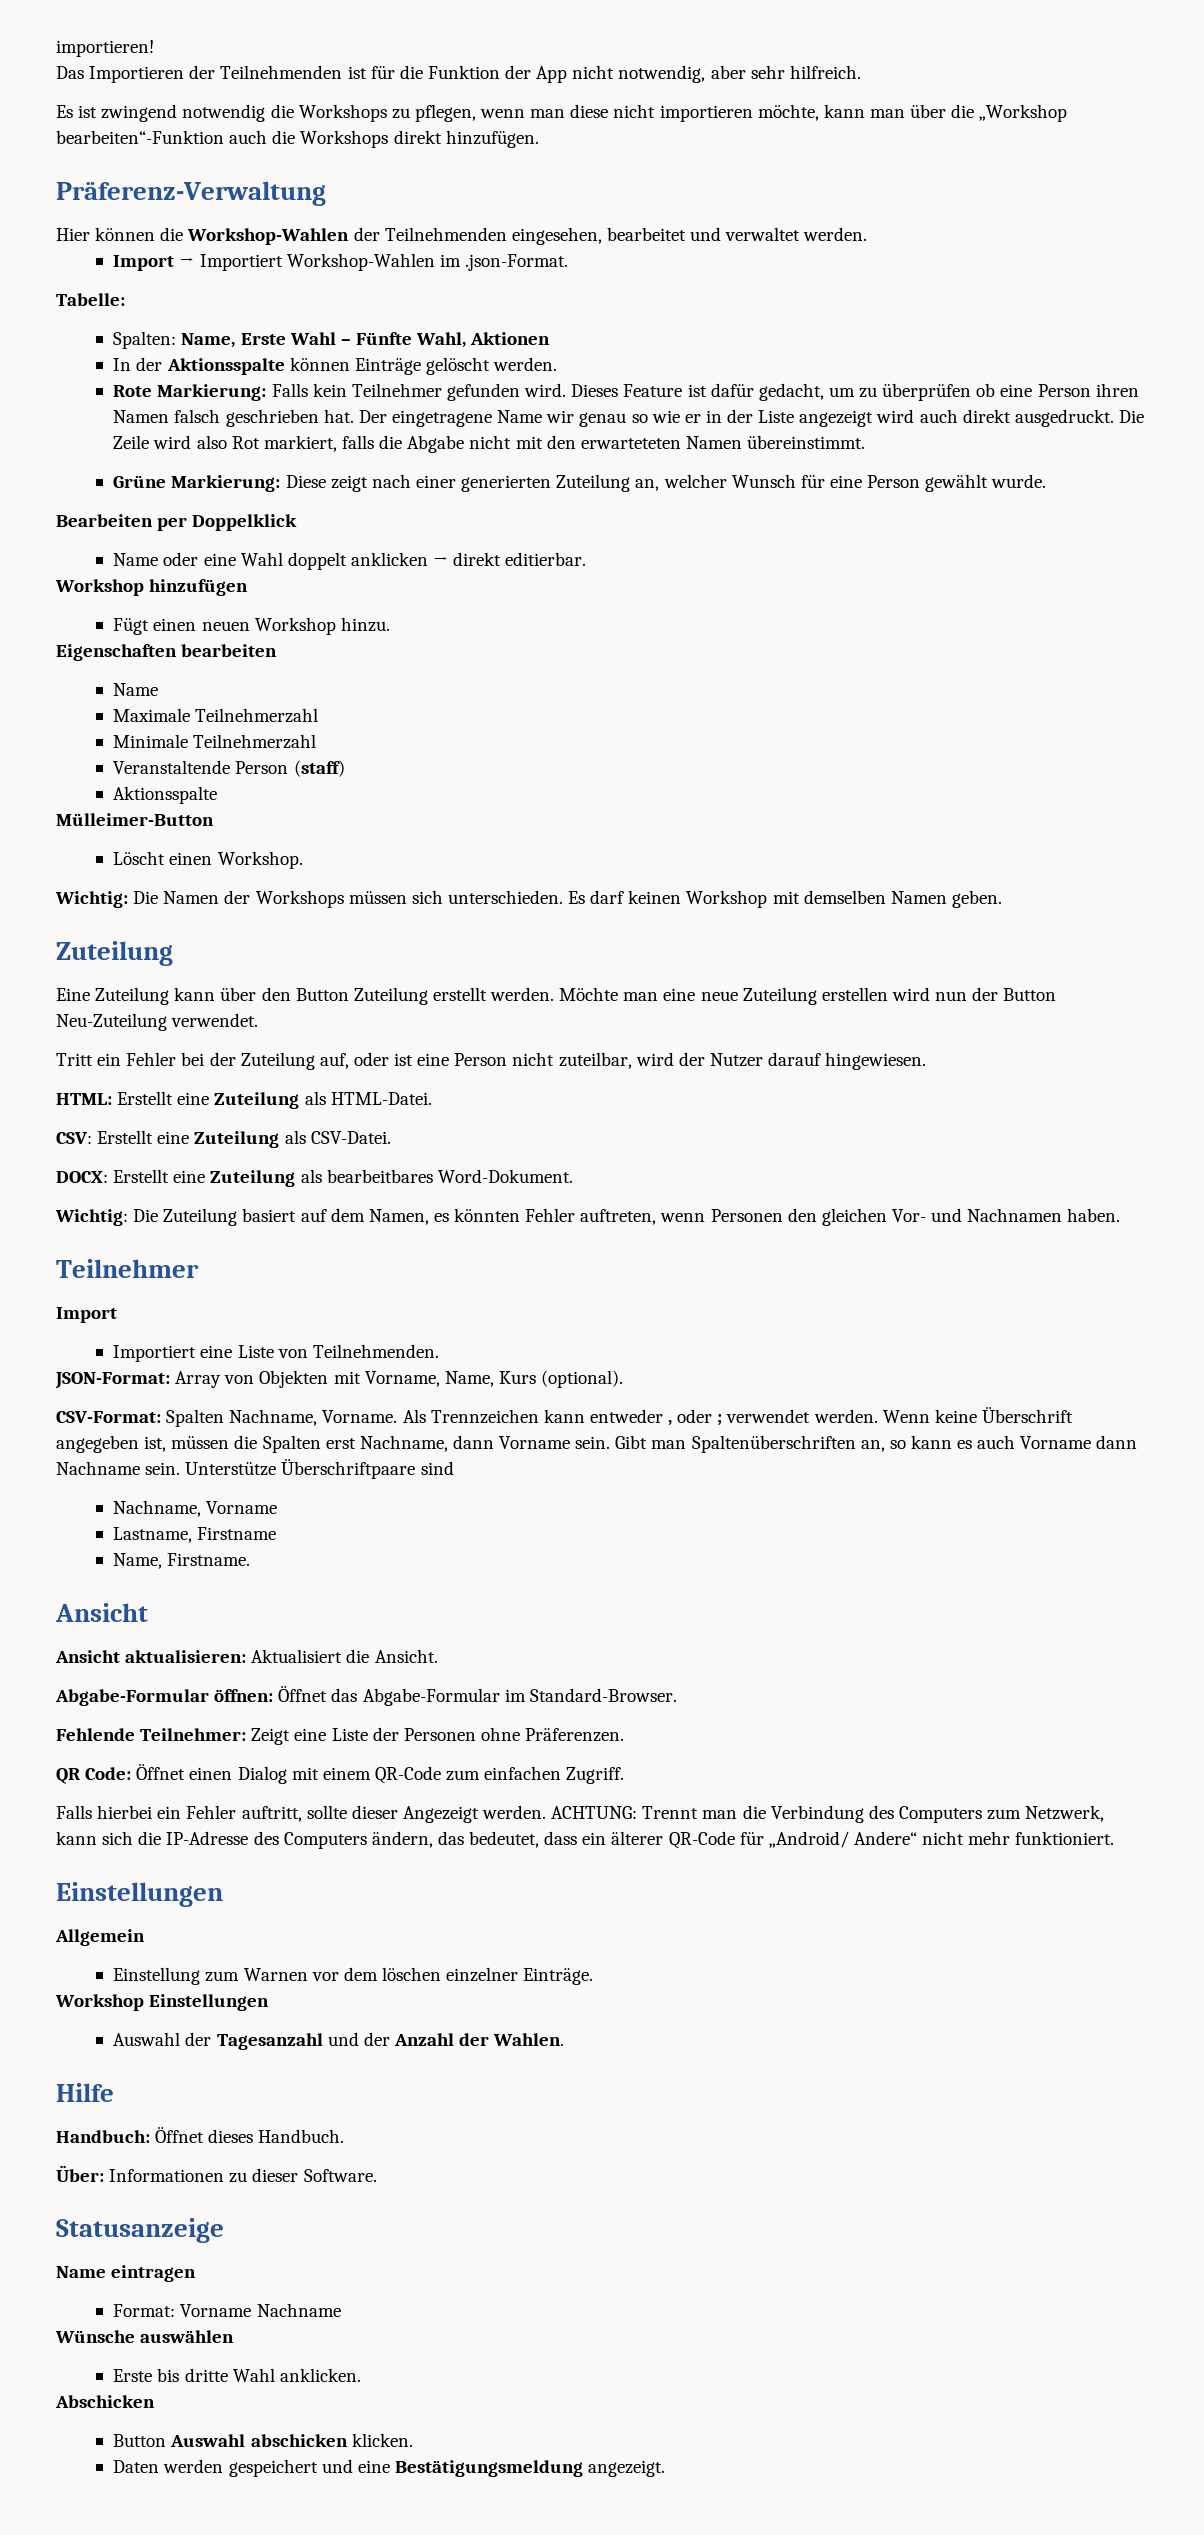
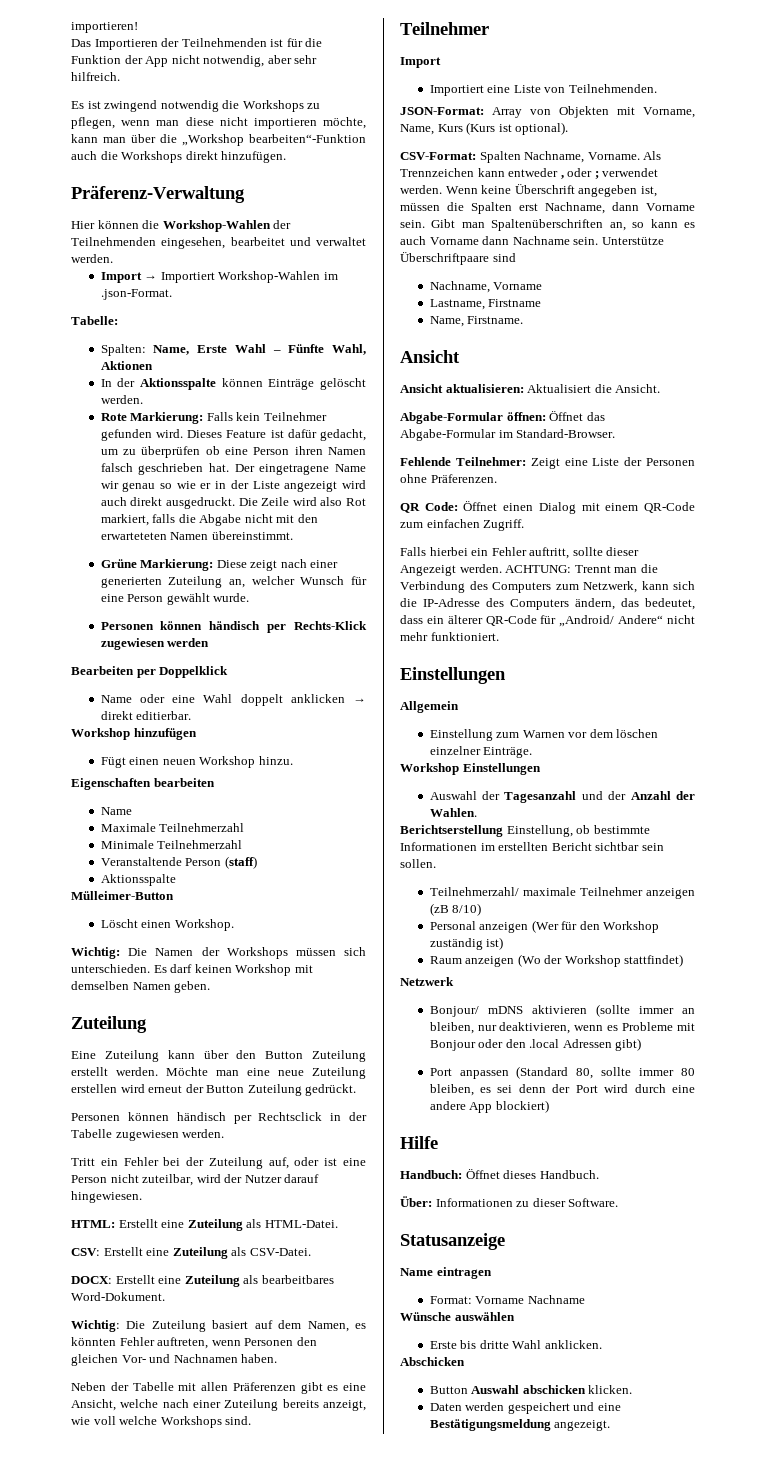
+ Personen können händisch per Rechts-Klick zugewiesen werden
- Möchte man eine neue Zuteilung erstellen wird nun der Button Neu-Zuteilung verwendet.
+ Möchte man eine neue Zuteilung erstellen wird erneut der Button Zuteilung gedrückt.
+ Personen können händisch per Rechtsclick in der Tabelle zugewiesen werden.
+ Neben der Tabelle mit allen Präferenzen gibt es eine Ansicht, welche nach einer Zuteilung bereits anzeigt, wie voll welche Workshops sind.
- JSON-Format: Array von Objekten mit Vorname, Name, Kurs (optional).
+ JSON-Format: Array von Objekten mit Vorname, Name, Kurs (Kurs ist optional).
+ Berichtserstellung Einstellung, ob bestimmte Informationen im erstellten Bericht sichtbar sein sollen.
+ Teilnehmerzahl/ maximale Teilnehmer anzeigen (zB 8/10)
+ Personal anzeigen (Wer für den Workshop zuständig ist)
+ Raum anzeigen (Wo der Workshop stattfindet)
+ Netzwerk
+ Bonjour/ mDNS aktivieren (sollte immer an bleiben, nur deaktivieren, wenn es Probleme mit Bonjour oder den .local Adressen gibt)
+ Port anpassen (Standard 80, sollte immer 80 bleiben, es sei denn der Port wird durch eine andere App blockiert)

